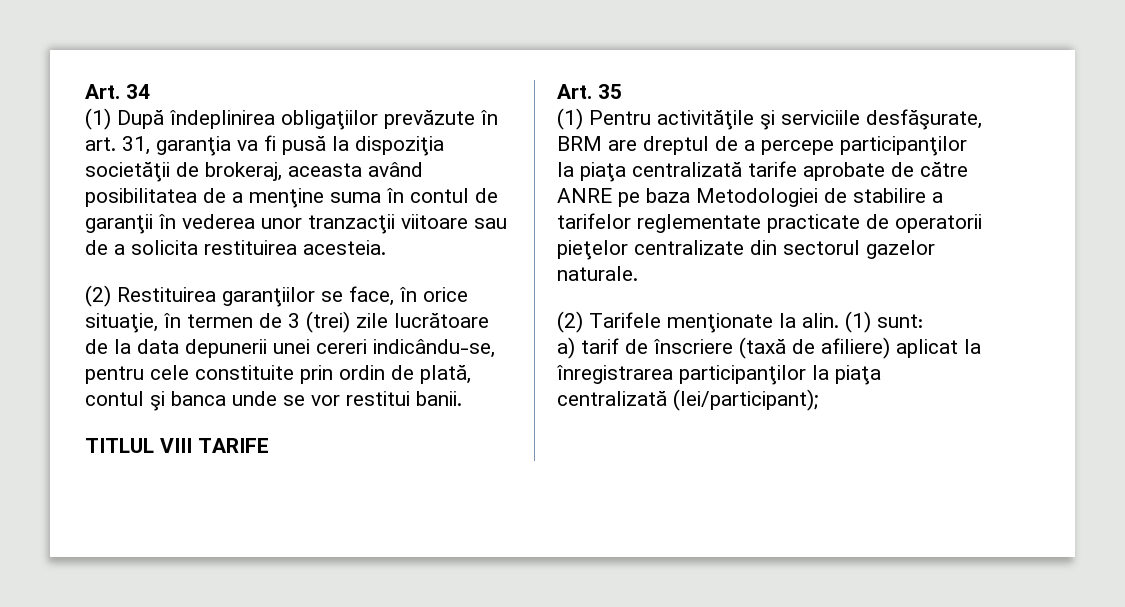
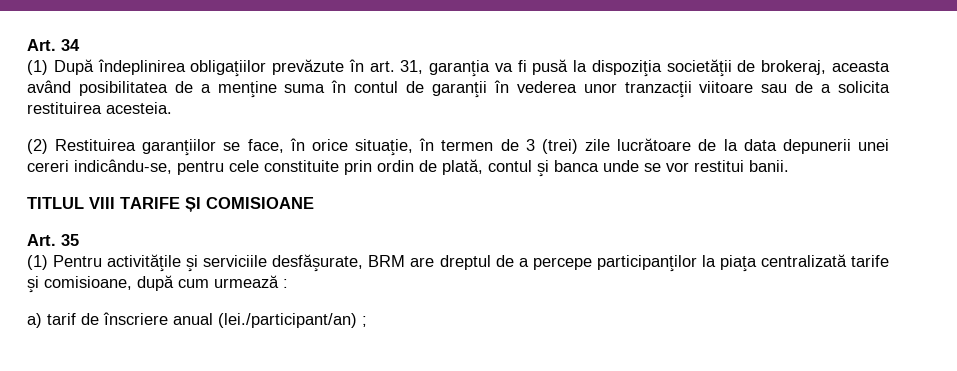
- TITLUL VIII TARIFE
+ TITLUL VIII TARIFE ȘI COMISIOANE
- (1) Pentru activităţile şi serviciile desfăşurate, BRM are dreptul de a percepe participanţilor la piaţa centralizată tarife aprobate de către ANRE pe baza Metodologiei de stabilire a tarifelor reglementate practicate de operatorii pieţelor centralizate din sectorul gazelor naturale.
- (2) Tarifele menţionate la alin. (1) sunt:
- a) tarif de înscriere (taxă de afiliere) aplicat la înregistrarea participanţilor la piaţa centralizată (lei/participant);
+ (1) Pentru activităţile şi serviciile desfăşurate, BRM are dreptul de a percepe participanţilor la piaţa centralizată tarife şi comisioane, după cum urmează :
+ a) tarif de înscriere anual (lei./participant/an) ;

